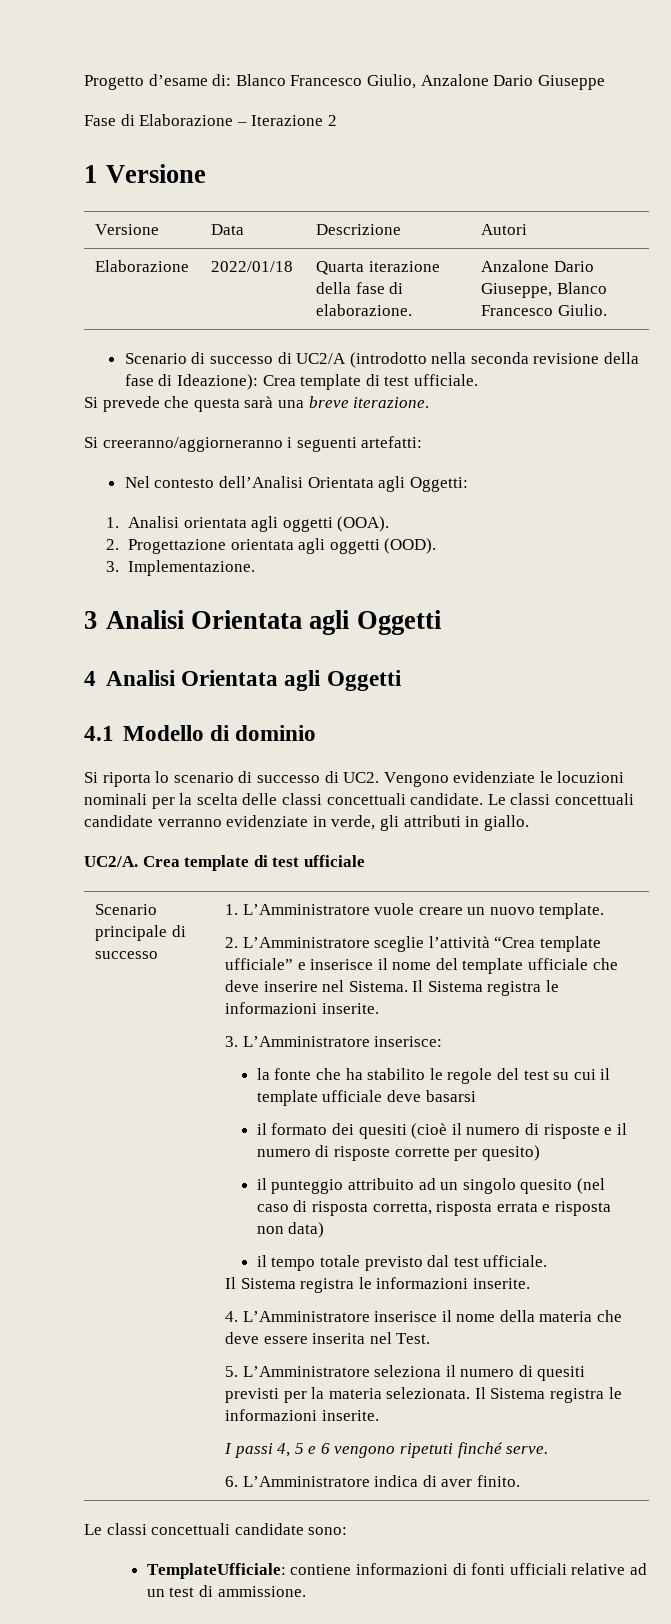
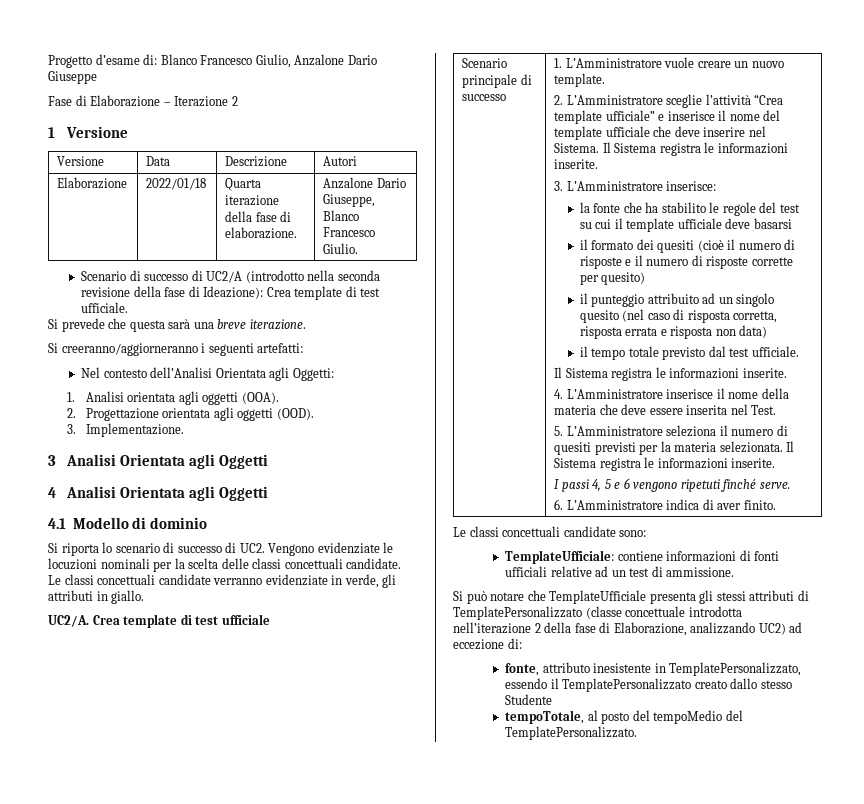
+ Si può notare che TemplateUfficiale presenta gli stessi attributi di TemplatePersonalizzato (classe concettuale introdotta nell’iterazione 2 della fase di Elaborazione, analizzando UC2) ad eccezione di:
+ fonte, attributo inesistente in TemplatePersonalizzato, essendo il TemplatePersonalizzato creato dallo stesso Studente
+ tempoTotale, al posto del tempoMedio del TemplatePersonalizzato.

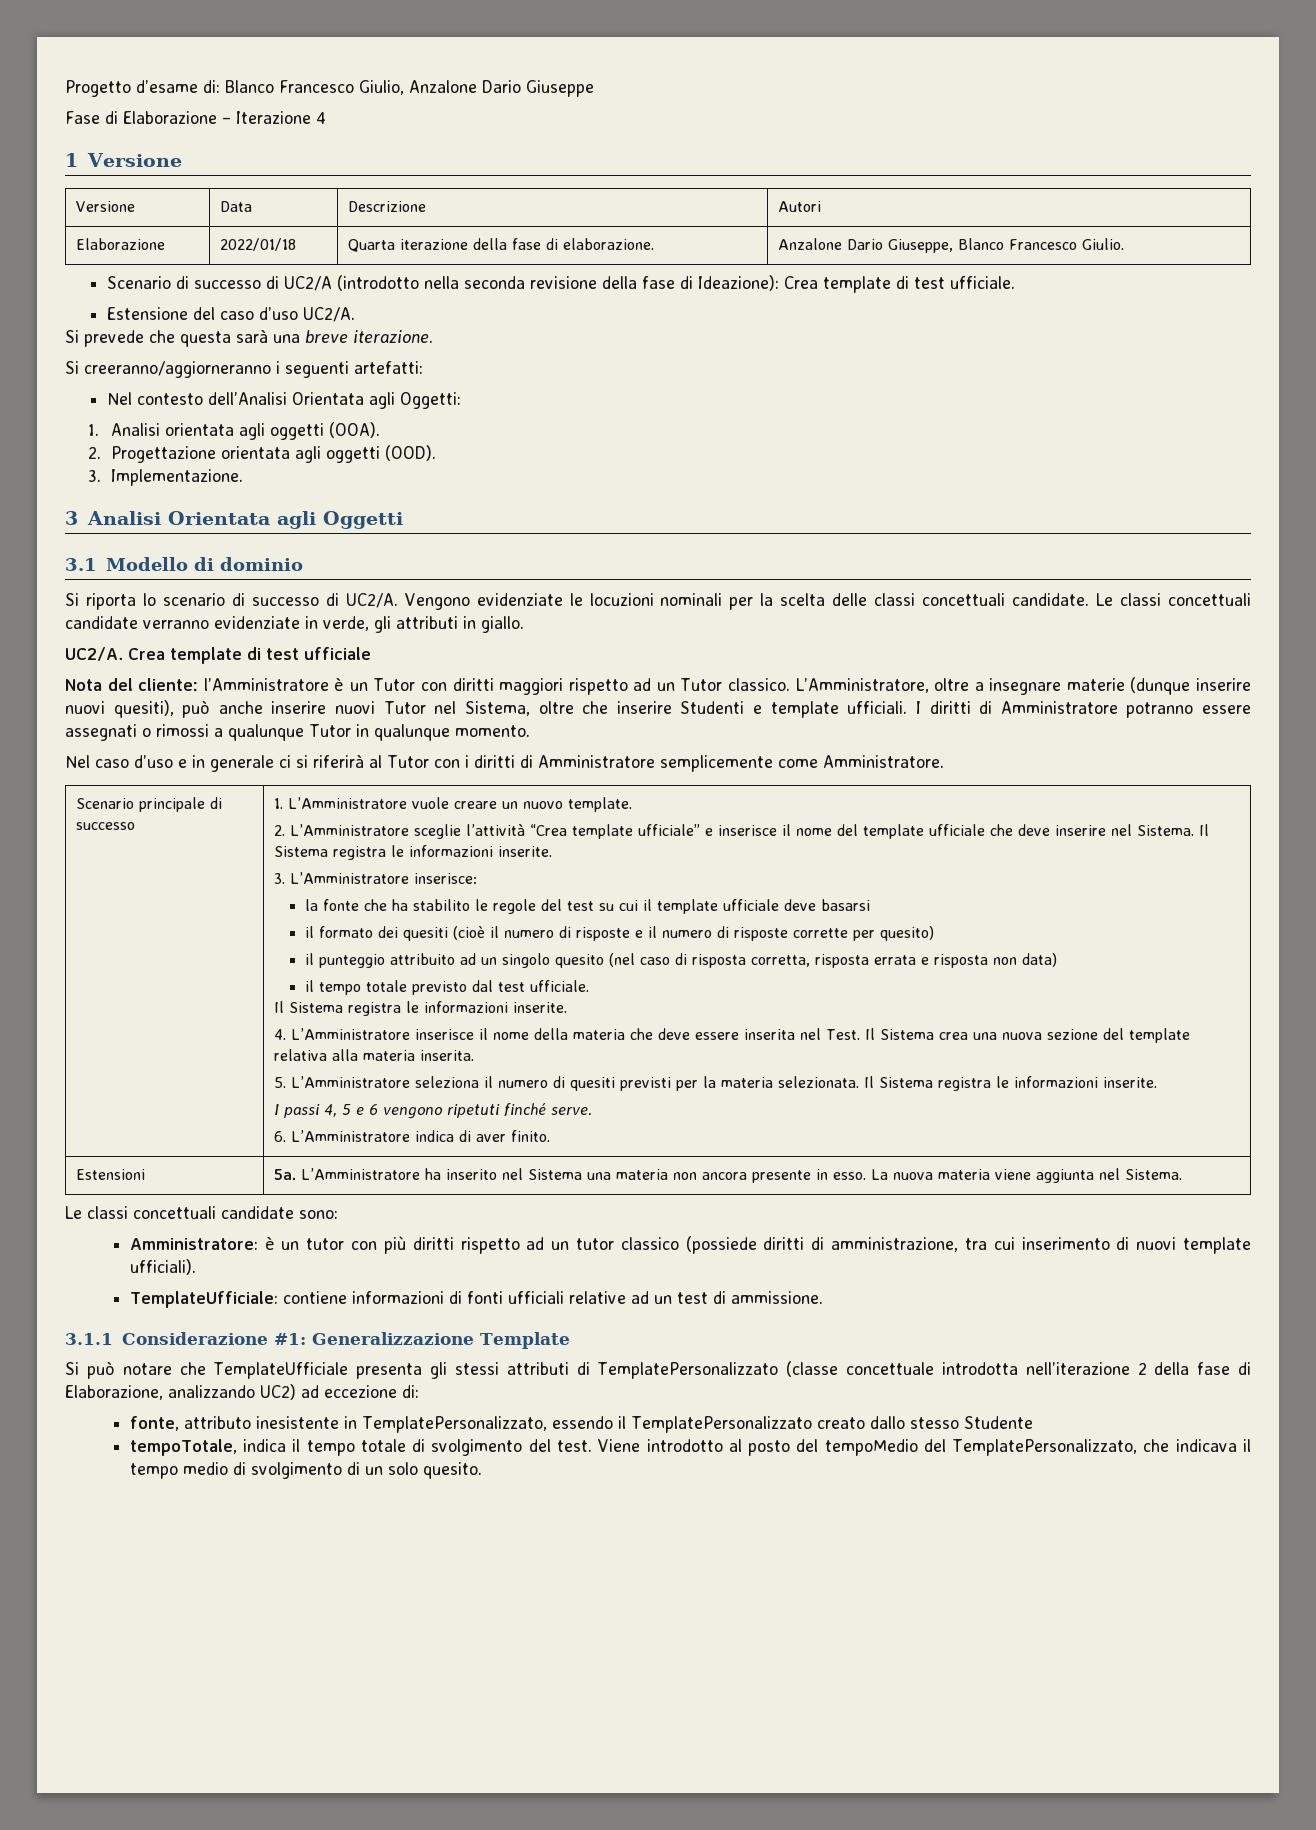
- Fase di Elaborazione – Iterazione 2
+ Fase di Elaborazione – Iterazione 4
+ Estensione del caso d’uso UC2/A.
- 4 Analisi Orientata agli Oggetti
- 4.1 Modello di dominio
+ 3.1 Modello di dominio
- Si riporta lo scenario di successo di UC2. Vengono evidenziate le locuzioni nominali per la scelta delle classi concettuali candidate.
+ Si riporta lo scenario di successo di UC2/A. Vengono evidenziate le locuzioni nominali per la scelta delle classi concettuali candidate.
+ Nota del cliente: l’Amministratore è un Tutor con diritti maggiori rispetto ad un Tutor classico. L’Amministratore, oltre a insegnare materie (dunque inserire nuovi quesiti), può anche inserire nuovi Tutor nel Sistema, oltre che inserire Studenti e template ufficiali. I diritti di Amministratore potranno essere assegnati o rimossi a qualunque Tutor in qualunque momento.
+ Nel caso d’uso e in generale ci si riferirà al Tutor con i diritti di Amministratore semplicemente come Amministratore.
+ Il Sistema crea una nuova sezione del template relativa alla materia inserita.
+ Estensioni | 5a. L’Amministratore ha inserito nel Sistema una materia non ancora presente in esso. La nuova materia viene aggiunta nel Sistema.
+ Amministratore: è un tutor con più diritti rispetto ad un tutor classico (possiede diritti di amministrazione, tra cui inserimento di nuovi template ufficiali).
+ 3.1.1 Considerazione #1: Generalizzazione Template
- tempoTotale, al posto del tempoMedio del TemplatePersonalizzato.
+ tempoTotale, indica il tempo totale di svolgimento del test. Viene introdotto al posto del tempoMedio del TemplatePersonalizzato, che indicava il tempo medio di svolgimento di un solo quesito.

